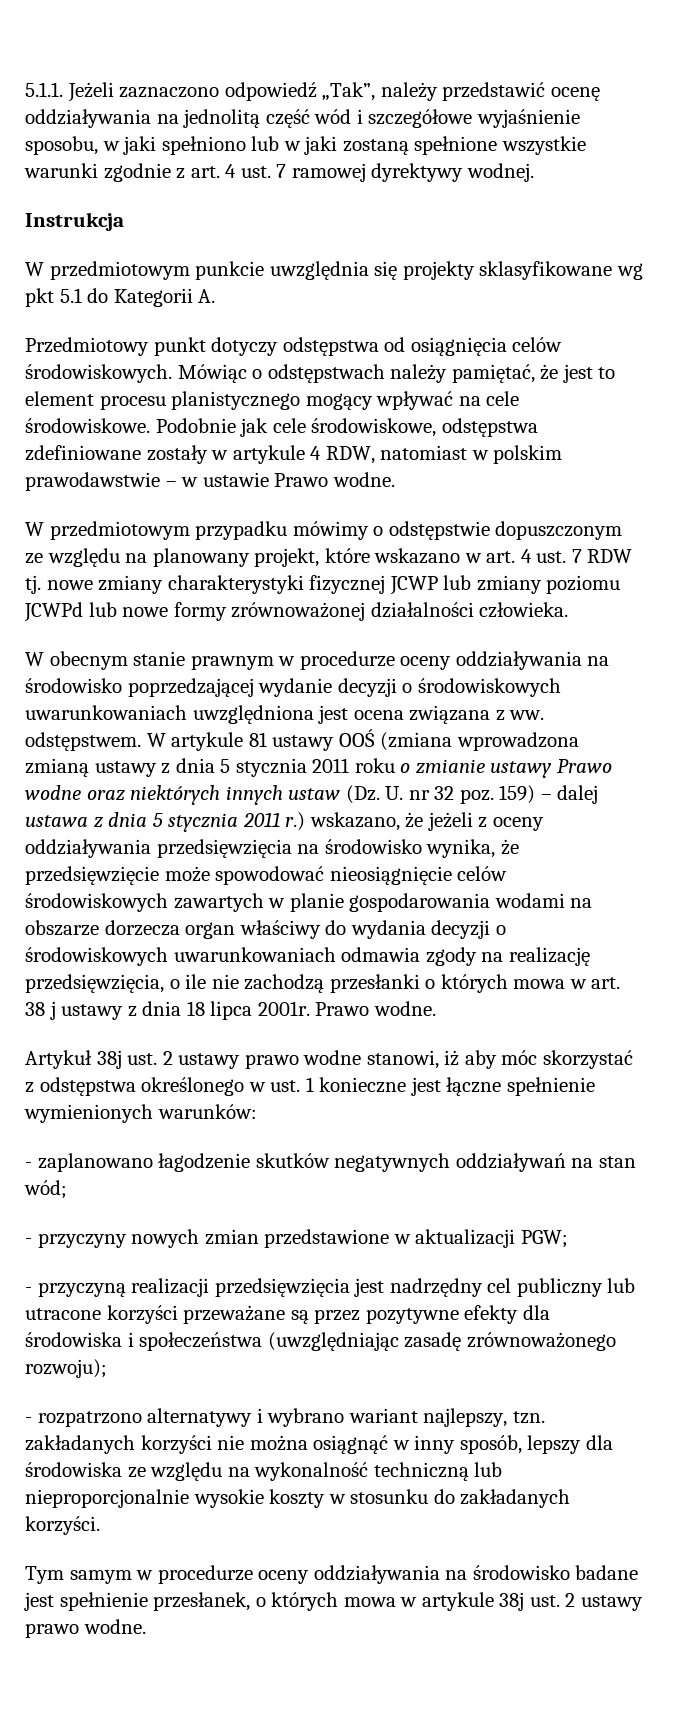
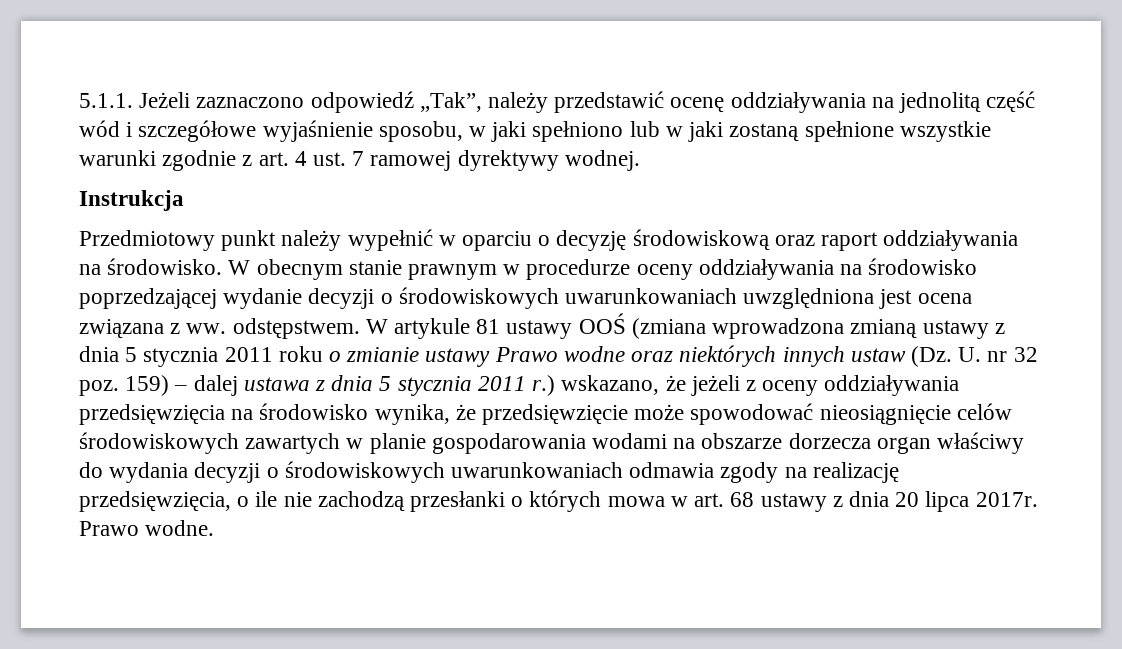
- W przedmiotowym punkcie uwzględnia się projekty sklasyfikowane wg pkt 5.1 do Kategorii A.
- Przedmiotowy punkt dotyczy odstępstwa od osiągnięcia celów środowiskowych. Mówiąc o odstępstwach należy pamiętać, że jest to element procesu planistycznego mogący wpływać na cele środowiskowe. Podobnie jak cele środowiskowe, odstępstwa zdefiniowane zostały w artykule 4 RDW, natomiast w polskim prawodawstwie – w ustawie Prawo wodne.
- W przedmiotowym przypadku mówimy o odstępstwie dopuszczonym ze względu na planowany projekt, które wskazano w art. 4 ust. 7 RDW tj. nowe zmiany charakterystyki fizycznej JCWP lub zmiany poziomu JCWPd lub nowe formy zrównoważonej działalności człowieka.
- W obecnym stanie prawnym w procedurze oceny oddziaływania na środowisko poprzedzającej wydanie decyzji o środowiskowych uwarunkowaniach uwzględniona jest ocena związana z ww. odstępstwem.
+ Przedmiotowy punkt należy wypełnić w oparciu o decyzję środowiskową oraz raport oddziaływania na środowisko. W obecnym stanie prawnym w procedurze oceny oddziaływania na środowisko poprzedzającej wydanie decyzji o środowiskowych uwarunkowaniach uwzględniona jest ocena związana z ww. odstępstwem.
- W artykule 81 ustawy OOŚ (zmiana wprowadzona zmianą ustawy z dnia 5 stycznia 2011 roku o zmianie ustawy Prawo wodne oraz niektórych innych ustaw (Dz. U. nr 32 poz. 159) – dalej ustawa z dnia 5 stycznia 2011 r.) wskazano, że jeżeli z oceny oddziaływania przedsięwzięcia na środowisko wynika, że przedsięwzięcie może spowodować nieosiągnięcie celów środowiskowych zawartych w planie gospodarowania wodami na obszarze dorzecza organ właściwy do wydania decyzji o środowiskowych uwarunkowaniach odmawia zgody na realizację przedsięwzięcia, o ile nie zachodzą przesłanki o których mowa w art. 38 j ustawy z dnia 18 lipca 2001r. Prawo wodne.
- Artykuł 38j ust. 2 ustawy prawo wodne stanowi, iż aby móc skorzystać z odstępstwa określonego w ust. 1 konieczne jest łączne spełnienie wymienionych warunków:
- - zaplanowano łagodzenie skutków negatywnych oddziaływań na stan wód;
- - przyczyny nowych zmian przedstawione w aktualizacji PGW;
- - przyczyną realizacji przedsięwzięcia jest nadrzędny cel publiczny lub utracone korzyści przeważane są przez pozytywne efekty dla środowiska i społeczeństwa (uwzględniając zasadę zrównoważonego rozwoju);
- - rozpatrzono alternatywy i wybrano wariant najlepszy, tzn. zakładanych korzyści nie można osiągnąć w inny sposób, lepszy dla środowiska ze względu na wykonalność techniczną lub nieproporcjonalnie wysokie koszty w stosunku do zakładanych korzyści.
- Tym samym w procedurze oceny oddziaływania na środowisko badane jest spełnienie przesłanek, o których mowa w artykule 38j ust. 2 ustawy prawo wodne.
+ W artykule 81 ustawy OOŚ (zmiana wprowadzona zmianą ustawy z dnia 5 stycznia 2011 roku o zmianie ustawy Prawo wodne oraz niektórych innych ustaw (Dz. U. nr 32 poz. 159) – dalej ustawa z dnia 5 stycznia 2011 r.) wskazano, że jeżeli z oceny oddziaływania przedsięwzięcia na środowisko wynika, że przedsięwzięcie może spowodować nieosiągnięcie celów środowiskowych zawartych w planie gospodarowania wodami na obszarze dorzecza organ właściwy do wydania decyzji o środowiskowych uwarunkowaniach odmawia zgody na realizację przedsięwzięcia, o ile nie zachodzą przesłanki o których mowa w art. 68 ustawy z dnia 20 lipca 2017r. Prawo wodne.

